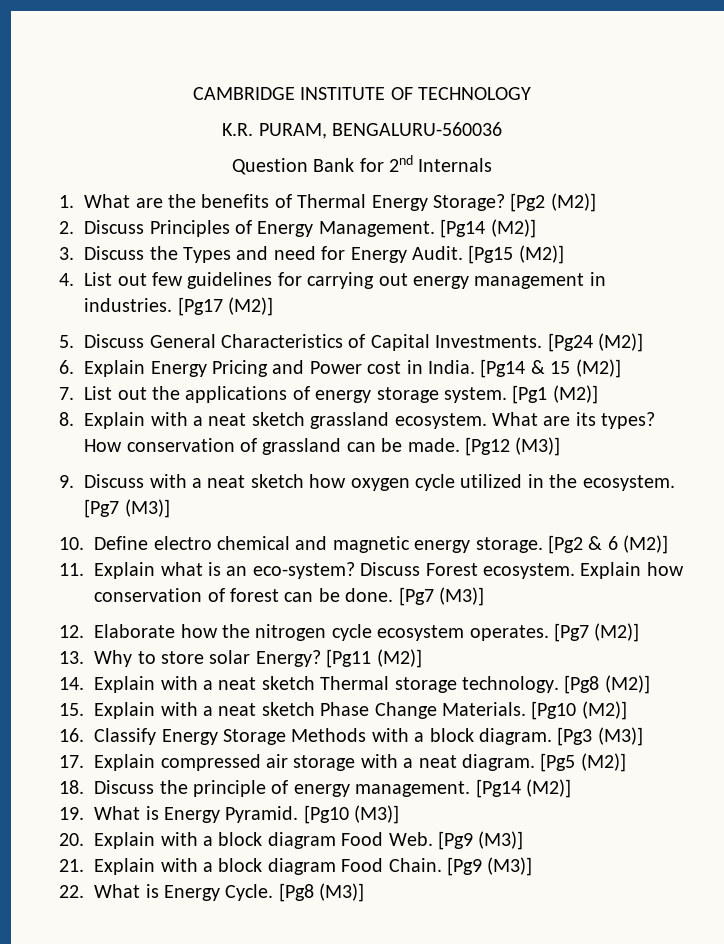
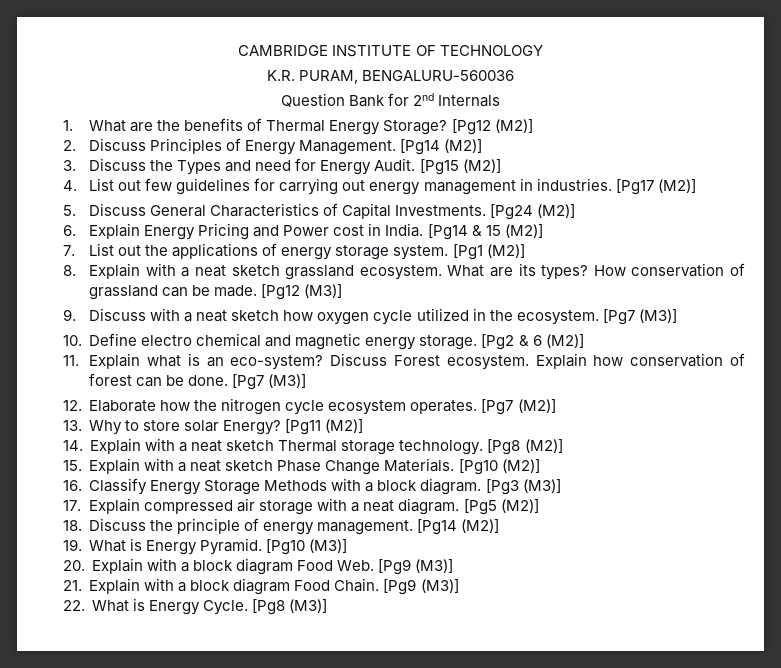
- [Pg2 (M2)]
+ [Pg12 (M2)]

